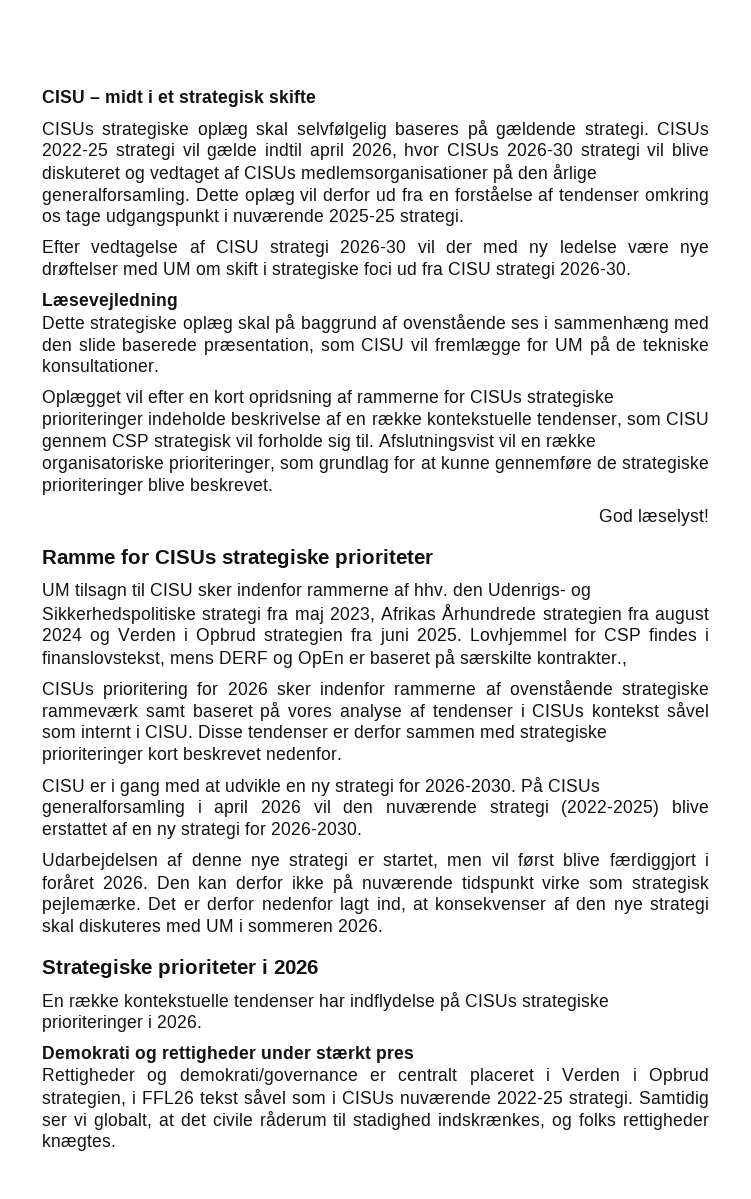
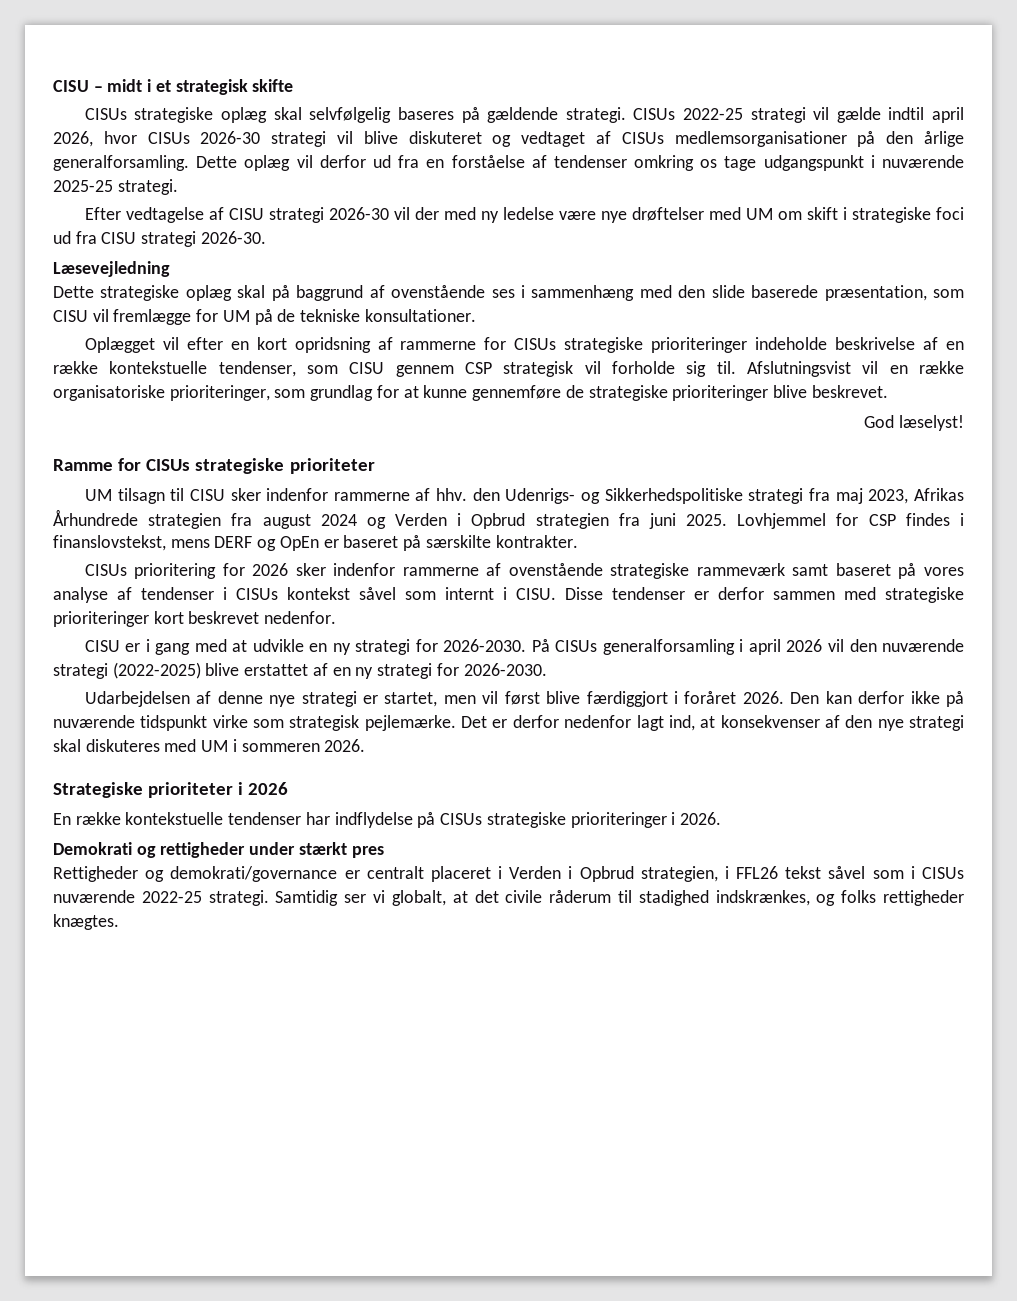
- Lovhjemmel for CSP findes i finanslovstekst, mens DERF og OpEn er baseret på særskilte kontrakter.,
+ Lovhjemmel for CSP findes i finanslovstekst, mens DERF og OpEn er baseret på særskilte kontrakter.

